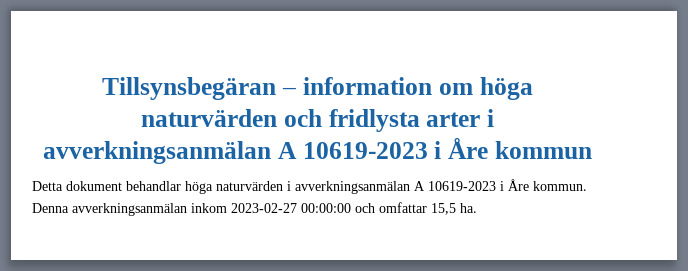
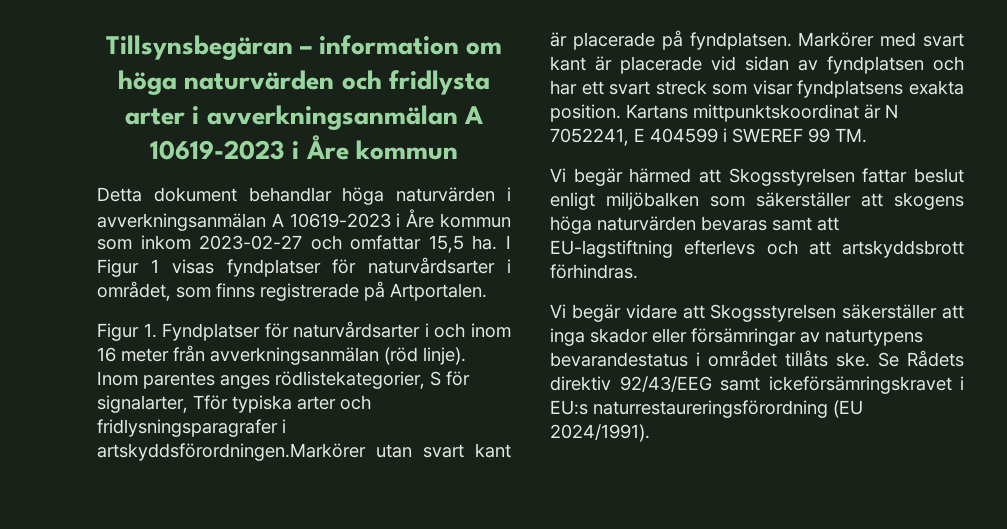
- Detta dokument behandlar höga naturvärden i avverkningsanmälan A 10619-2023 i Åre kommun. Denna avverkningsanmälan inkom 2023-02-27 00:00:00 och omfattar 15,5 ha.
+ Detta dokument behandlar höga naturvärden i avverkningsanmälan A 10619-2023 i Åre kommun som inkom 2023-02-27 och omfattar 15,5 ha.
+ I Figur 1 visas fyndplatser för naturvårdsarter i området, som finns registrerade på Artportalen.
+ Figur 1. Fyndplatser för naturvårdsarter i och inom 16 meter från avverkningsanmälan (röd linje). Inom parentes anges rödlistekategorier, S för signalarter, Tför typiska arter och fridlysningsparagrafer i artskyddsförordningen.Markörer utan svart kant är placerade på fyndplatsen. Markörer med svart kant är placerade vid sidan av fyndplatsen och har ett svart streck som visar fyndplatsens exakta position. Kartans mittpunktskoordinat är N 7052241, E 404599 i SWEREF 99 TM.
+ Vi begär härmed att Skogsstyrelsen fattar beslut enligt miljöbalken som säkerställer att skogens höga naturvärden bevaras samt att EU-lagstiftning efterlevs och att artskyddsbrott förhindras.
+ Vi begär vidare att Skogsstyrelsen säkerställer att inga skador eller försämringar av naturtypens bevarandestatus i området tillåts ske. Se Rådets direktiv 92/43/EEG samt ickeförsämringskravet i EU:s naturrestaureringsförordning (EU 2024/1991).

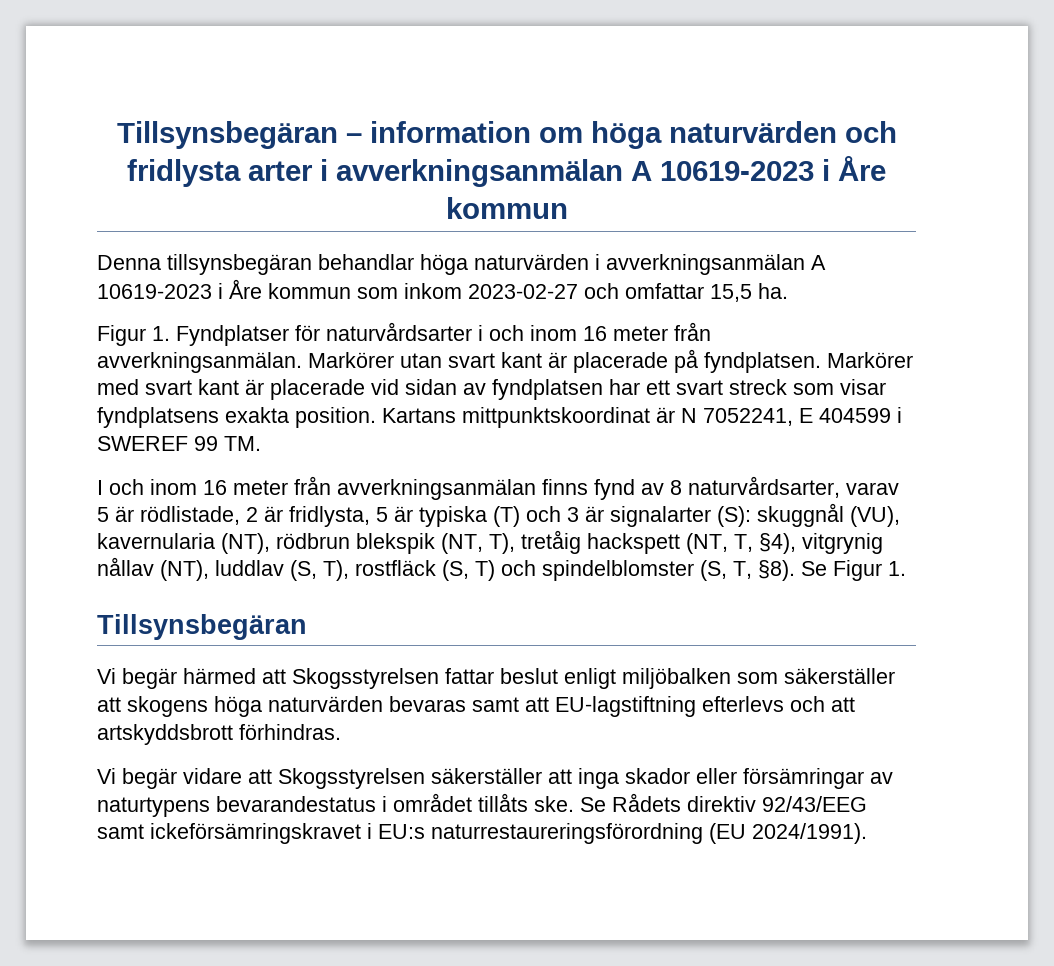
- Detta dokument behandlar höga naturvärden i avverkningsanmälan A 10619-2023 i Åre kommun som inkom 2023-02-27 och omfattar 15,5 ha. I Figur 1 visas fyndplatser för naturvårdsarter i området, som finns registrerade på Artportalen.
+ Denna tillsynsbegäran behandlar höga naturvärden i avverkningsanmälan A 10619-2023 i Åre kommun som inkom 2023-02-27 och omfattar 15,5 ha.
- Figur 1. Fyndplatser för naturvårdsarter i och inom 16 meter från avverkningsanmälan (röd linje). Inom parentes anges rödlistekategorier, S för signalarter, Tför typiska arter och fridlysningsparagrafer i artskyddsförordningen.Markörer utan svart kant är placerade på fyndplatsen.
+ Figur 1. Fyndplatser för naturvårdsarter i och inom 16 meter från avverkningsanmälan. Markörer utan svart kant är placerade på fyndplatsen.
- Markörer med svart kant är placerade vid sidan av fyndplatsen och har ett svart streck som visar fyndplatsens exakta position.
+ Markörer med svart kant är placerade vid sidan av fyndplatsen har ett svart streck som visar fyndplatsens exakta position.
+ I och inom 16 meter från avverkningsanmälan finns fynd av 8 naturvårdsarter, varav 5 är rödlistade, 2 är fridlysta, 5 är typiska (T) och 3 är signalarter (S): skuggnål (VU), kavernularia (NT), rödbrun blekspik (NT, T), tretåig hackspett (NT, T, §4), vitgrynig nållav (NT), luddlav (S, T), rostfläck (S, T) och spindelblomster (S, T, §8). Se Figur 1.
+ Tillsynsbegäran

